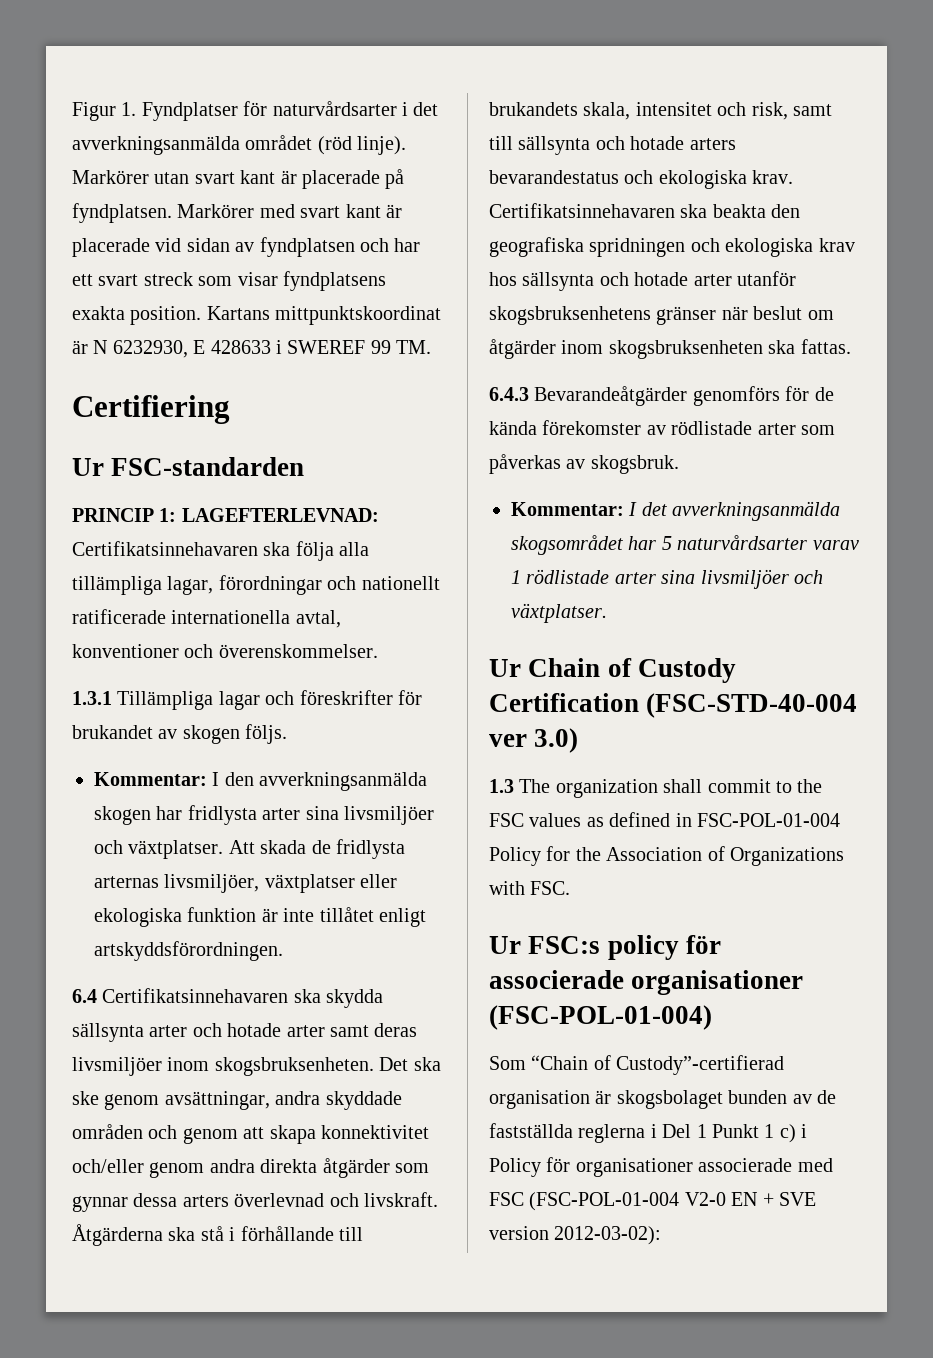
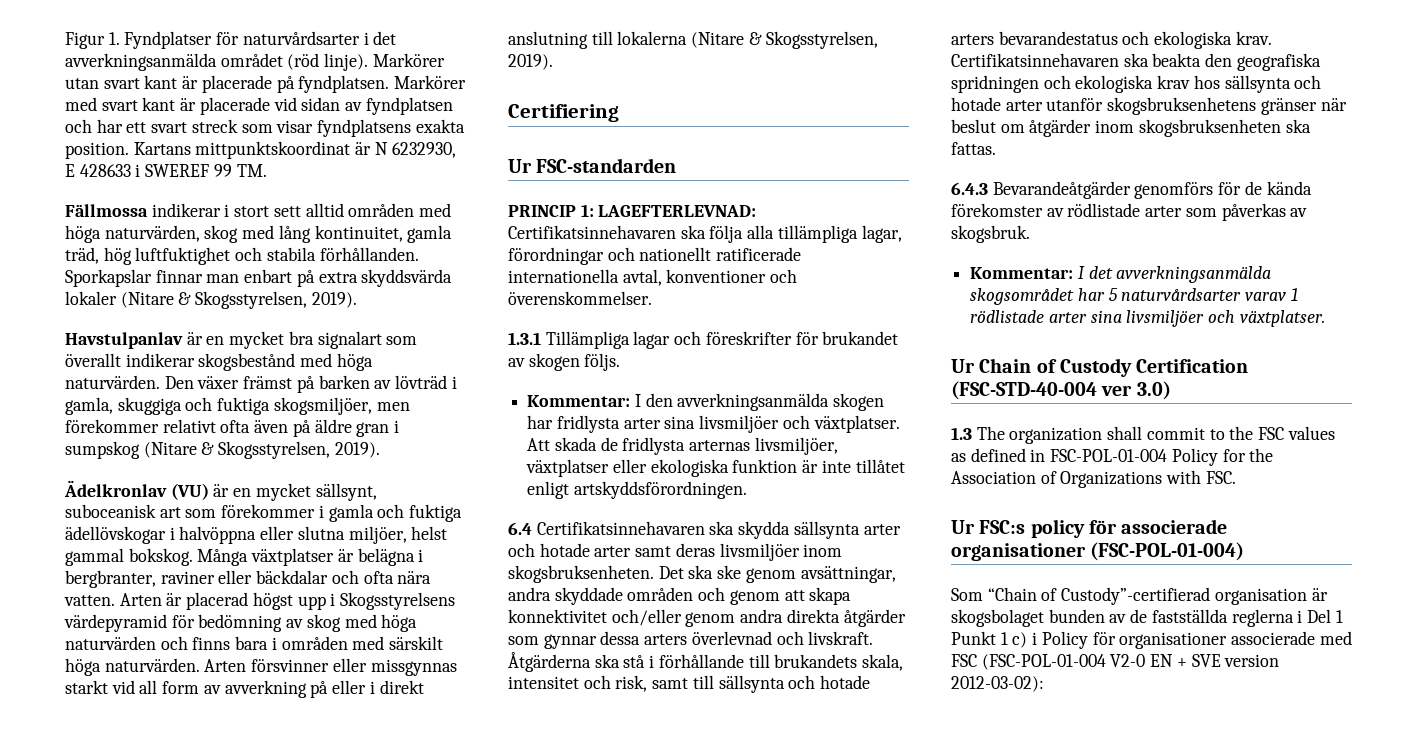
+ Fällmossa indikerar i stort sett alltid områden med höga naturvärden, skog med lång kontinuitet, gamla träd, hög luftfuktighet och stabila förhållanden. Sporkapslar finnar man enbart på extra skyddsvärda lokaler (Nitare & Skogsstyrelsen, 2019).
+ Havstulpanlav är en mycket bra signalart som överallt indikerar skogsbestånd med höga naturvärden. Den växer främst på barken av lövträd i gamla, skuggiga och fuktiga skogsmiljöer, men förekommer relativt ofta även på äldre gran i sumpskog (Nitare & Skogsstyrelsen, 2019).
+ Ädelkronlav (VU) är en mycket sällsynt, suboceanisk art som förekommer i gamla och fuktiga ädellövskogar i halvöppna eller slutna miljöer, helst gammal bokskog. Många växtplatser är belägna i bergbranter, raviner eller bäckdalar och ofta nära vatten. Arten är placerad högst upp i Skogsstyrelsens värdepyramid för bedömning av skog med höga naturvärden och finns bara i områden med särskilt höga naturvärden. Arten försvinner eller missgynnas starkt vid all form av avverkning på eller i direkt anslutning till lokalerna (Nitare & Skogsstyrelsen, 2019).

